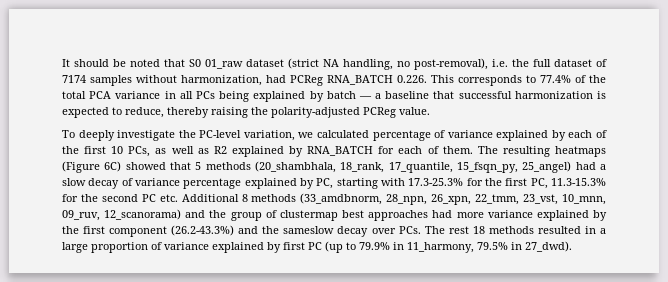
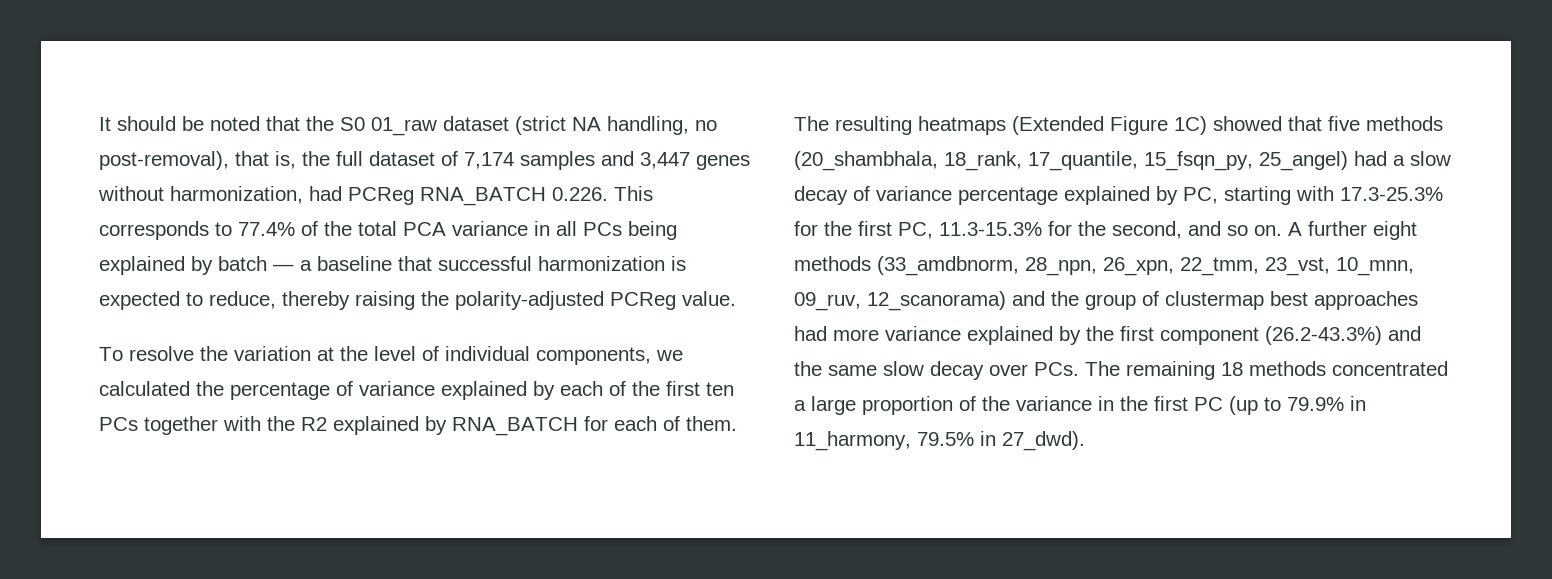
- It should be noted that S0 01_raw dataset (strict NA handling, no post-removal), i.e. the full dataset of 7174 samples without harmonization, had PCReg RNA_BATCH 0.226. This corresponds to 77.4% of the total PCA variance in all PCs being explained by batch — a baseline that successful harmonization is expected to reduce, thereby raising the polarity-adjusted PCReg value.
+ It should be noted that the S0 01_raw dataset (strict NA handling, no post-removal), that is, the full dataset of 7,174 samples and 3,447 genes without harmonization, had PCReg RNA_BATCH 0.226. This corresponds to 77.4% of the total PCA variance in all PCs being explained by batch — a baseline that successful harmonization is expected to reduce, thereby raising the polarity-adjusted PCReg value.
- To deeply investigate the PC-level variation, we calculated percentage of variance explained by each of the first 10 PCs, as well as R2 explained by RNA_BATCH for each of them.
+ To resolve the variation at the level of individual components, we calculated the percentage of variance explained by each of the first ten PCs together with the R2 explained by RNA_BATCH for each of them.
- The resulting heatmaps (Figure 6C) showed that 5 methods (20_shambhala, 18_rank, 17_quantile, 15_fsqn_py, 25_angel) had a slow decay of variance percentage explained by PC, starting with 17.3-25.3% for the first PC, 11.3-15.3% for the second PC etc. Additional 8 methods (33_amdbnorm, 28_npn, 26_xpn, 22_tmm, 23_vst, 10_mnn, 09_ruv, 12_scanorama) and the group of clustermap best approaches had more variance explained by the first component (26.2-43.3%) and the sameslow decay over PCs. The rest 18 methods resulted in a large proportion of variance explained by first PC (up to 79.9% in 11_harmony, 79.5% in 27_dwd).
+ The resulting heatmaps (Extended Figure 1C) showed that five methods (20_shambhala, 18_rank, 17_quantile, 15_fsqn_py, 25_angel) had a slow decay of variance percentage explained by PC, starting with 17.3-25.3% for the first PC, 11.3-15.3% for the second, and so on. A further eight methods (33_amdbnorm, 28_npn, 26_xpn, 22_tmm, 23_vst, 10_mnn, 09_ruv, 12_scanorama) and the group of clustermap best approaches had more variance explained by the first component (26.2-43.3%) and the same slow decay over PCs. The remaining 18 methods concentrated a large proportion of the variance in the first PC (up to 79.9% in 11_harmony, 79.5% in 27_dwd).

